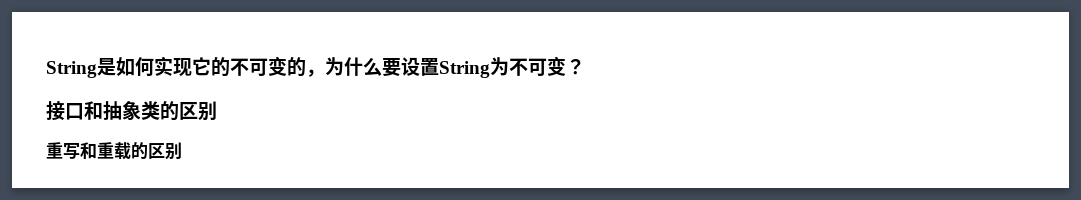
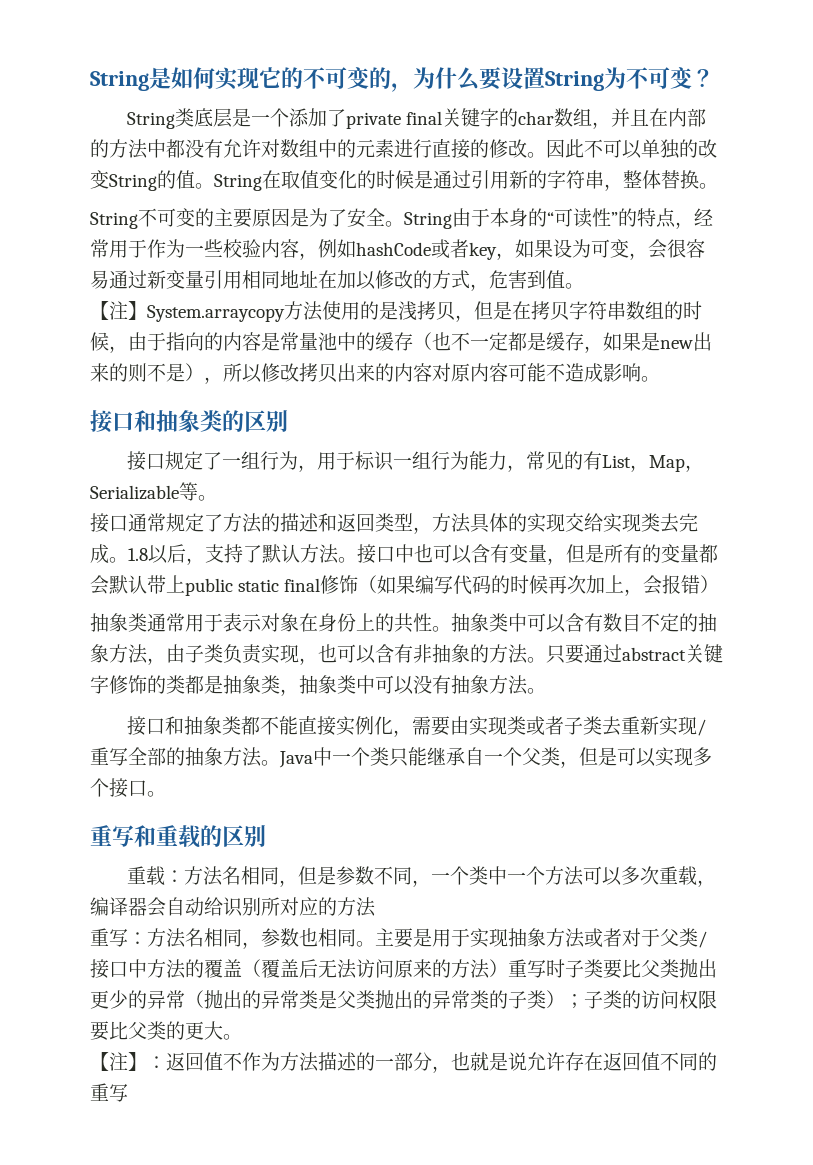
+ String类底层是一个添加了private final关键字的char数组，并且在内部的方法中都没有允许对数组中的元素进行直接的修改。因此不可以单独的改变String的值。String在取值变化的时候是通过引用新的字符串，整体替换。
+ String不可变的主要原因是为了安全。String由于本身的“可读性”的特点，经常用于作为一些校验内容，例如hashCode或者key，如果设为可变，会很容易通过新变量引用相同地址在加以修改的方式，危害到值。
+ 【注】System.arraycopy方法使用的是浅拷贝，但是在拷贝字符串数组的时候，由于指向的内容是常量池中的缓存（也不一定都是缓存，如果是new出来的则不是），所以修改拷贝出来的内容对原内容可能不造成影响。
+ 接口规定了一组行为，用于标识一组行为能力，常见的有List，Map，Serializable等。
+ 接口通常规定了方法的描述和返回类型，方法具体的实现交给实现类去完成。1.8以后，支持了默认方法。接口中也可以含有变量，但是所有的变量都会默认带上public static final修饰（如果编写代码的时候再次加上，会报错）
+ 抽象类通常用于表示对象在身份上的共性。抽象类中可以含有数目不定的抽象方法，由子类负责实现，也可以含有非抽象的方法。只要通过abstract关键字修饰的类都是抽象类，抽象类中可以没有抽象方法。
+ 接口和抽象类都不能直接实例化，需要由实现类或者子类去重新实现/重写全部的抽象方法。Java中一个类只能继承自一个父类，但是可以实现多个接口。
  重写和重载的区别
+ 重载：方法名相同，但是参数不同，一个类中一个方法可以多次重载，编译器会自动给识别所对应的方法
+ 重写：方法名相同，参数也相同。主要是用于实现抽象方法或者对于父类/接口中方法的覆盖（覆盖后无法访问原来的方法）重写时子类要比父类抛出更少的异常（抛出的异常类是父类抛出的异常类的子类）；子类的访问权限要比父类的更大。
+ 【注】：返回值不作为方法描述的一部分，也就是说允许存在返回值不同的重写

